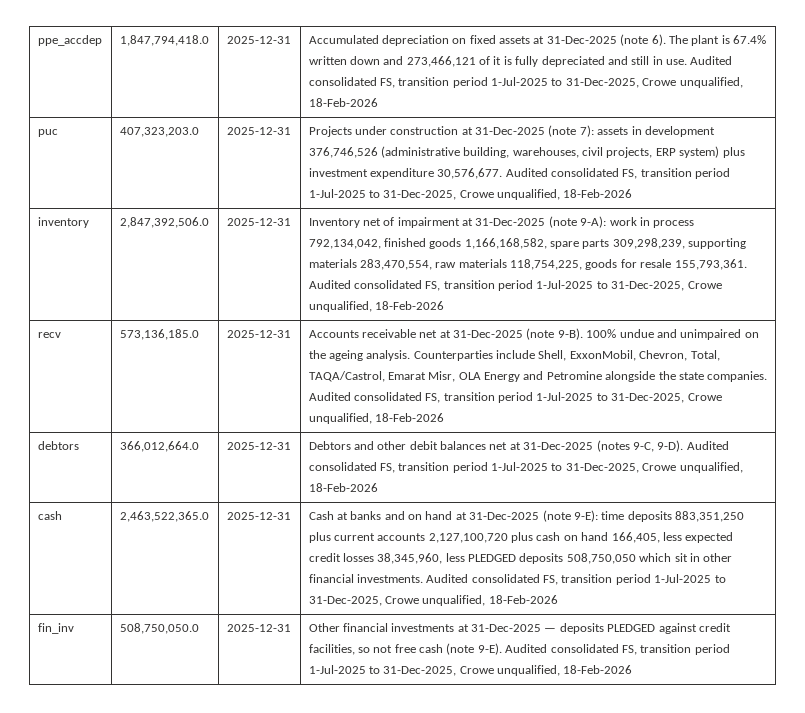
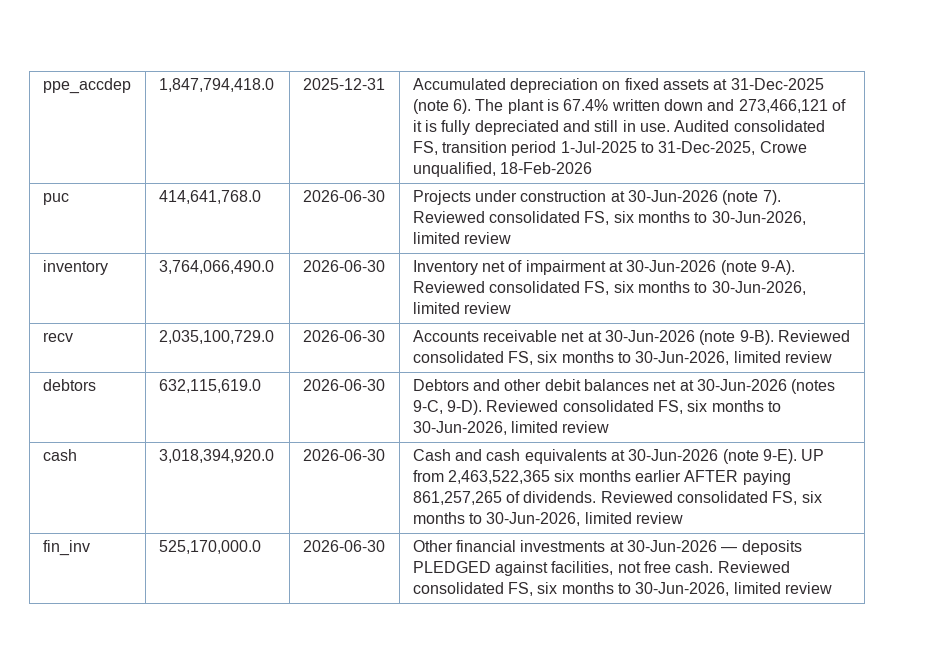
- puc | 407,323,203.0 | 2025-12-31 | Projects under construction at 31-Dec-2025 (note 7): assets in development 376,746,526 (administrative building, warehouses, civil projects, ERP system) plus investment expenditure 30,576,677. Audited consolidated FS, transition period 1-Jul-2025 to 31-Dec-2025, Crowe unqualified, 18-Feb-2026
+ puc | 414,641,768.0 | 2026-06-30 | Projects under construction at 30-Jun-2026 (note 7). Reviewed consolidated FS, six months to 30-Jun-2026, limited review
- 2,847,392,506.0 | 2025-12-31
+ 3,764,066,490.0 | 2026-06-30
- Inventory net of impairment at 31-Dec-2025 (note 9-A): work in process 792,134,042, finished goods 1,166,168,582, spare parts 309,298,239, supporting materials 283,470,554, raw materials 118,754,225, goods for resale 155,793,361. Audited consolidated FS, transition period 1-Jul-2025 to 31-Dec-2025, Crowe unqualified, 18-Feb-2026
+ Inventory net of impairment at 30-Jun-2026 (note 9-A). Reviewed consolidated FS, six months to 30-Jun-2026, limited review
- 573,136,185.0 | 2025-12-31
+ 2,035,100,729.0 | 2026-06-30
- Accounts receivable net at 31-Dec-2025 (note 9-B). 100% undue and unimpaired on the ageing analysis. Counterparties include Shell, ExxonMobil, Chevron, Total, TAQA/Castrol, Emarat Misr, OLA Energy and Petromine alongside the state companies. Audited consolidated FS, transition period 1-Jul-2025 to 31-Dec-2025, Crowe unqualified, 18-Feb-2026
+ Accounts receivable net at 30-Jun-2026 (note 9-B). Reviewed consolidated FS, six months to 30-Jun-2026, limited review
- debtors | 366,012,664.0 | 2025-12-31 | Debtors and other debit balances net at 31-Dec-2025 (notes 9-C, 9-D). Audited consolidated FS, transition period 1-Jul-2025 to 31-Dec-2025, Crowe unqualified, 18-Feb-2026
+ debtors | 632,115,619.0 | 2026-06-30 | Debtors and other debit balances net at 30-Jun-2026 (notes 9-C, 9-D). Reviewed consolidated FS, six months to 30-Jun-2026, limited review
- 2,463,522,365.0 | 2025-12-31
+ 3,018,394,920.0 | 2026-06-30
- Cash at banks and on hand at 31-Dec-2025 (note 9-E): time deposits 883,351,250 plus current accounts 2,127,100,720 plus cash on hand 166,405, less expected credit losses 38,345,960, less PLEDGED deposits 508,750,050 which sit in other financial investments. Audited consolidated FS, transition period 1-Jul-2025 to 31-Dec-2025, Crowe unqualified, 18-Feb-2026
+ Cash and cash equivalents at 30-Jun-2026 (note 9-E). UP from 2,463,522,365 six months earlier AFTER paying 861,257,265 of dividends. Reviewed consolidated FS, six months to 30-Jun-2026, limited review
- fin_inv | 508,750,050.0 | 2025-12-31 | Other financial investments at 31-Dec-2025 — deposits PLEDGED against credit facilities, so not free cash (note 9-E). Audited consolidated FS, transition period 1-Jul-2025 to 31-Dec-2025, Crowe unqualified, 18-Feb-2026
+ fin_inv | 525,170,000.0 | 2026-06-30 | Other financial investments at 30-Jun-2026 — deposits PLEDGED against facilities, not free cash. Reviewed consolidated FS, six months to 30-Jun-2026, limited review

